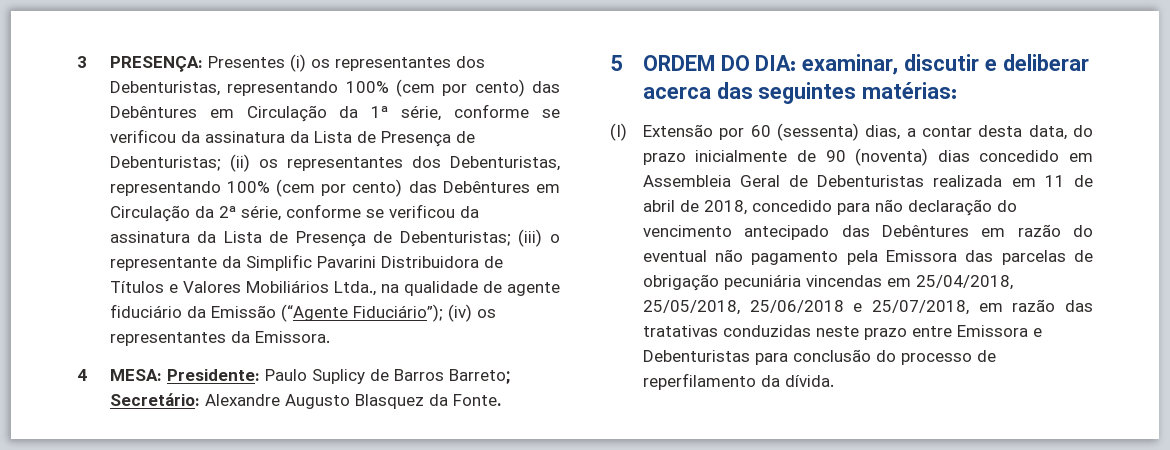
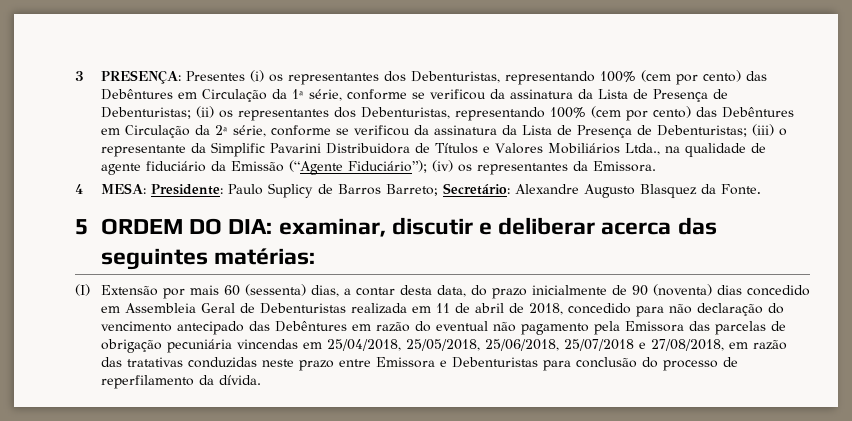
- (I) Extensão por 60 (sessenta) dias, a contar desta data, do prazo inicialmente de 90 (noventa) dias concedido em Assembleia Geral de Debenturistas realizada em 11 de abril de 2018, concedido para não declaração do vencimento antecipado das Debêntures em razão do eventual não pagamento pela Emissora das parcelas de obrigação pecuniária vincendas em 25/04/2018, 25/05/2018, 25/06/2018 e 25/07/2018, em razão das tratativas conduzidas neste prazo entre Emissora e Debenturistas para conclusão do processo de reperfilamento da dívida.
+ (I) Extensão por mais 60 (sessenta) dias, a contar desta data, do prazo inicialmente de 90 (noventa) dias concedido em Assembleia Geral de Debenturistas realizada em 11 de abril de 2018, concedido para não declaração do vencimento antecipado das Debêntures em razão do eventual não pagamento pela Emissora das parcelas de obrigação pecuniária vincendas em 25/04/2018, 25/05/2018, 25/06/2018, 25/07/2018 e 27/08/2018, em razão das tratativas conduzidas neste prazo entre Emissora e Debenturistas para conclusão do processo de reperfilamento da dívida.

